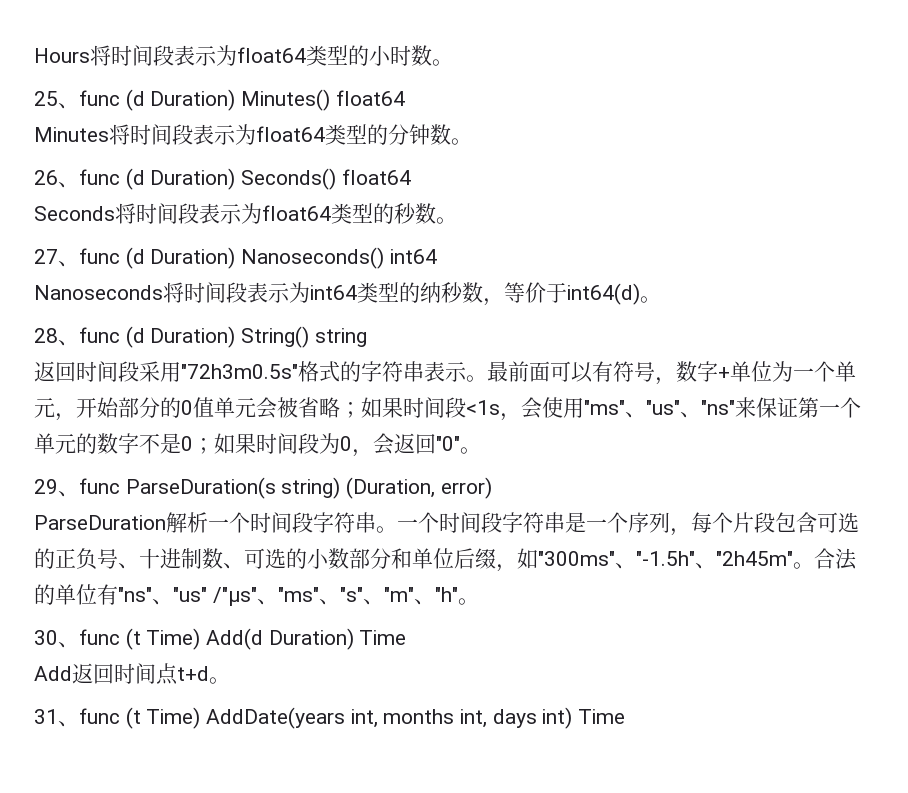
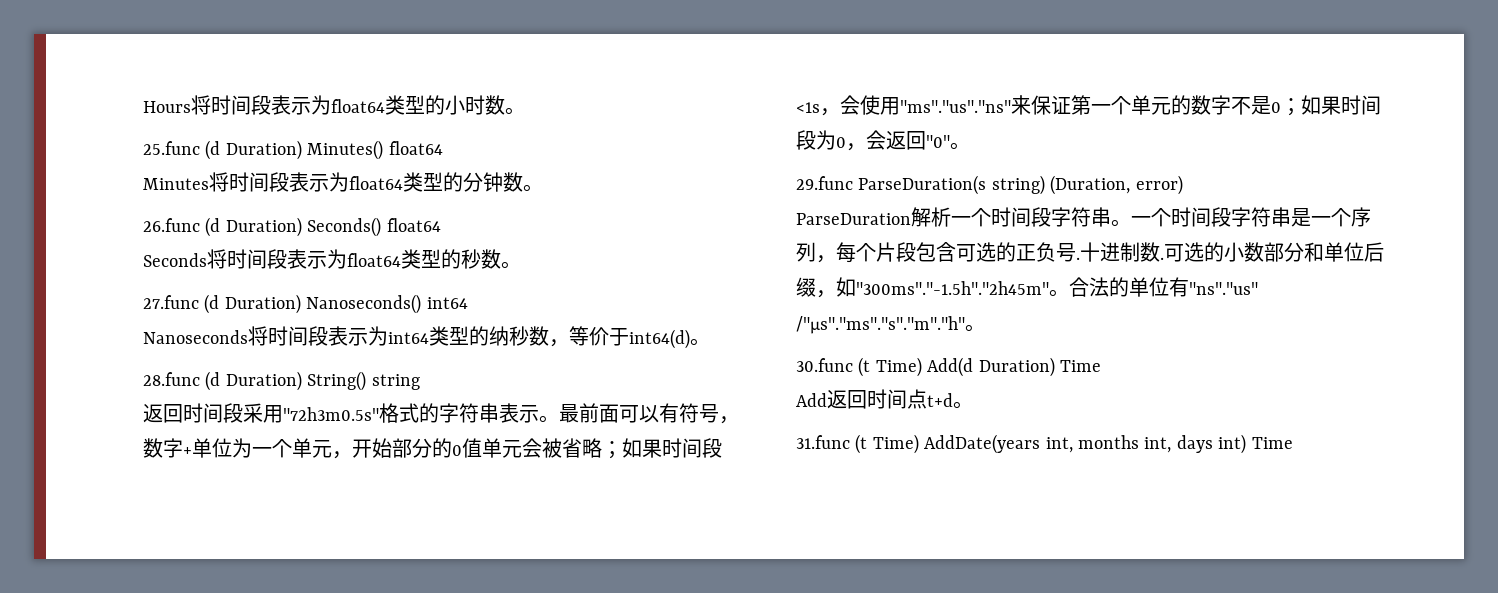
- 25、func (d Duration) Minutes() float64
+ 25.func (d Duration) Minutes() float64
- 26、func (d Duration) Seconds() float64
+ 26.func (d Duration) Seconds() float64
- 27、func (d Duration) Nanoseconds() int64
+ 27.func (d Duration) Nanoseconds() int64
- 28、func (d Duration) String() string
+ 28.func (d Duration) String() string
- 最前面可以有符号，数字+单位为一个单元，开始部分的0值单元会被省略；如果时间段<1s，会使用"ms"、"us"、"ns"来保证第一个单元的数字不是0；如果时间段为0，会返回"0"。
+ 最前面可以有符号，数字+单位为一个单元，开始部分的0值单元会被省略；如果时间段<1s，会使用"ms"."us"."ns"来保证第一个单元的数字不是0；如果时间段为0，会返回"0"。
- 29、func ParseDuration(s string) (Duration, error)
+ 29.func ParseDuration(s string) (Duration, error)
- 一个时间段字符串是一个序列，每个片段包含可选的正负号、十进制数、可选的小数部分和单位后缀，如"300ms"、"-1.5h"、"2h45m"。合法的单位有"ns"、"us" /"µs"、"ms"、"s"、"m"、"h"。
- 30、func (t Time) Add(d Duration) Time
+ 一个时间段字符串是一个序列，每个片段包含可选的正负号.十进制数.可选的小数部分和单位后缀，如"300ms"."-1.5h"."2h45m"。合法的单位有"ns"."us" /"µs"."ms"."s"."m"."h"。
+ 30.func (t Time) Add(d Duration) Time
- 31、func (t Time) AddDate(years int, months int, days int) Time
+ 31.func (t Time) AddDate(years int, months int, days int) Time

